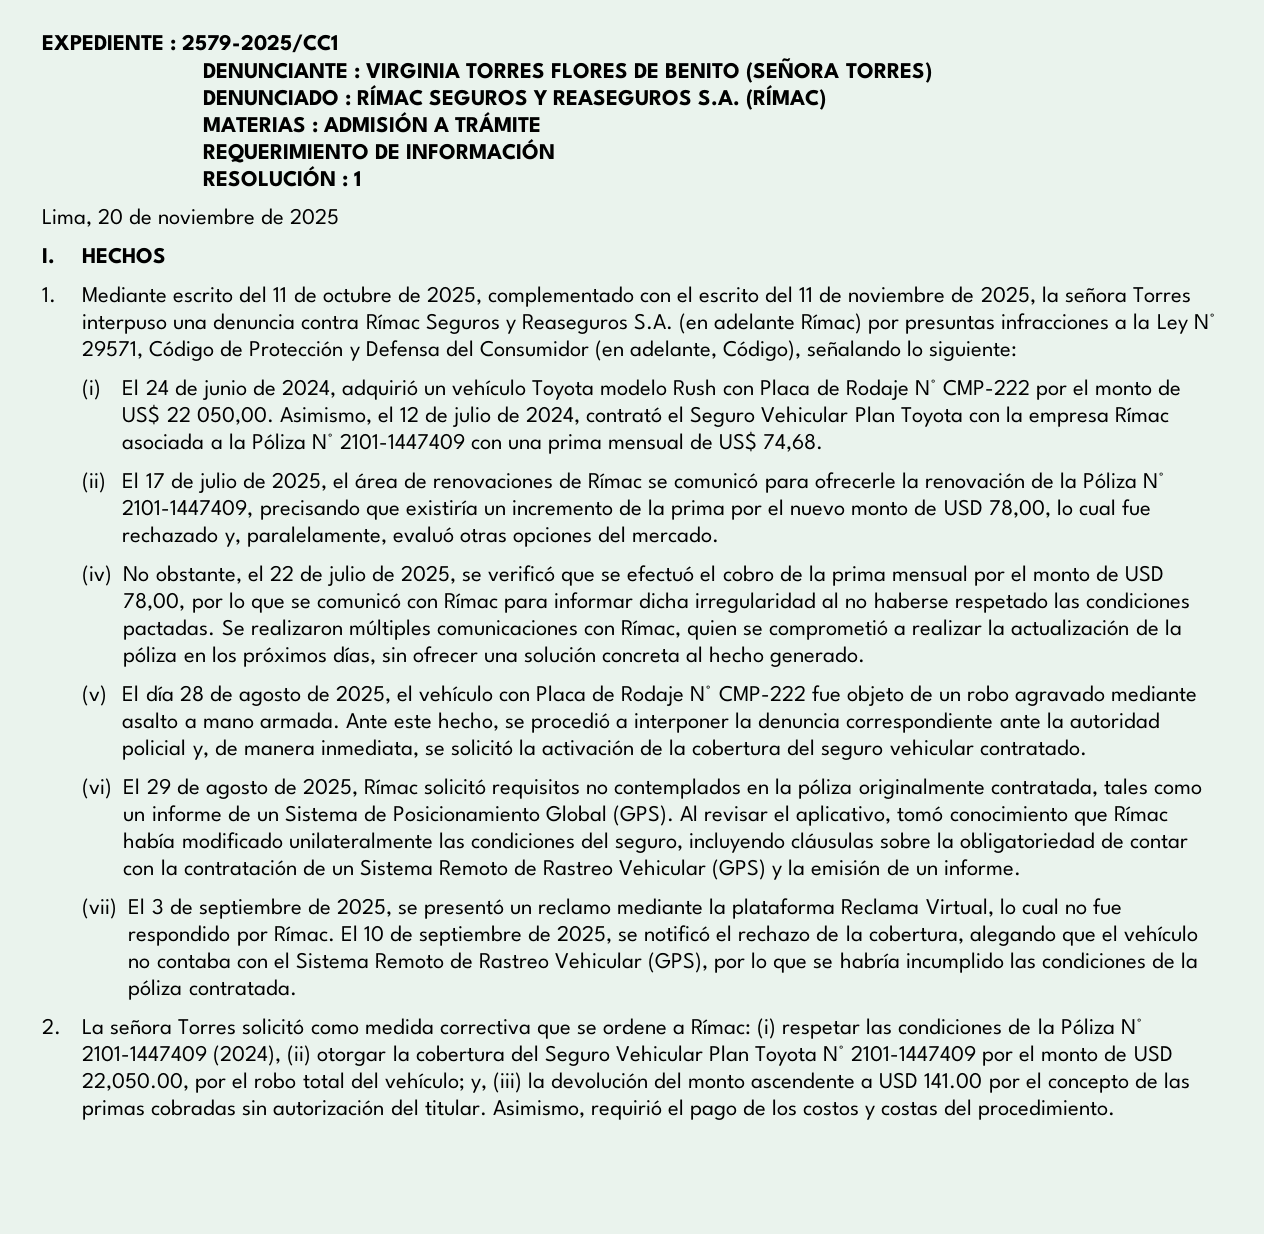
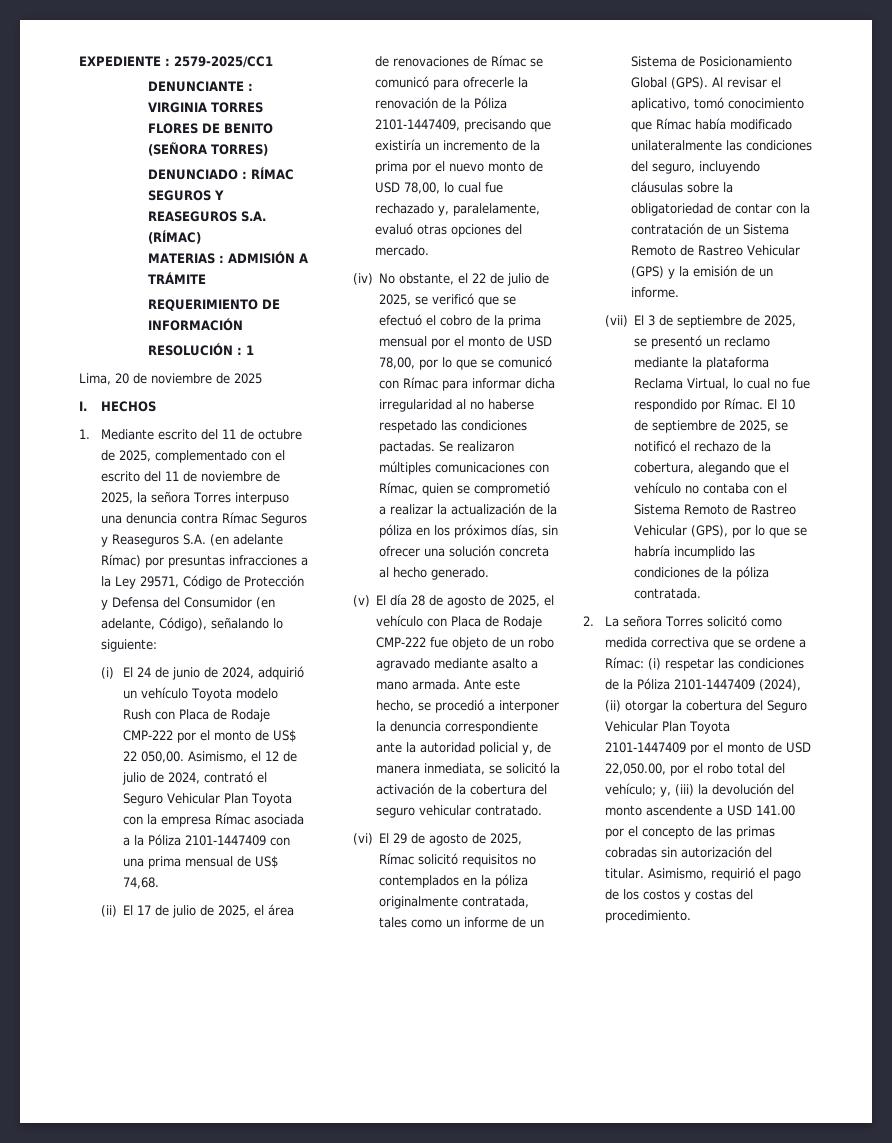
- 1. Mediante escrito del 11 de octubre de 2025, complementado con el escrito del 11 de noviembre de 2025, la señora Torres interpuso una denuncia contra Rímac Seguros y Reaseguros S.A. (en adelante Rímac) por presuntas infracciones a la Ley N° 29571, Código de Protección y Defensa del Consumidor (en adelante, Código), señalando lo siguiente:
+ 1. Mediante escrito del 11 de octubre de 2025, complementado con el escrito del 11 de noviembre de 2025, la señora Torres interpuso una denuncia contra Rímac Seguros y Reaseguros S.A. (en adelante Rímac) por presuntas infracciones a la Ley 29571, Código de Protección y Defensa del Consumidor (en adelante, Código), señalando lo siguiente:
- (i) El 24 de junio de 2024, adquirió un vehículo Toyota modelo Rush con Placa de Rodaje N° CMP-222 por el monto de US$ 22 050,00.
+ (i) El 24 de junio de 2024, adquirió un vehículo Toyota modelo Rush con Placa de Rodaje CMP-222 por el monto de US$ 22 050,00.
- Asimismo, el 12 de julio de 2024, contrató el Seguro Vehicular Plan Toyota con la empresa Rímac asociada a la Póliza N° 2101-1447409 con una prima mensual de US$ 74,68.
+ Asimismo, el 12 de julio de 2024, contrató el Seguro Vehicular Plan Toyota con la empresa Rímac asociada a la Póliza 2101-1447409 con una prima mensual de US$ 74,68.
- (ii) El 17 de julio de 2025, el área de renovaciones de Rímac se comunicó para ofrecerle la renovación de la Póliza N° 2101-1447409, precisando que existiría un incremento de la prima por el nuevo monto de USD 78,00, lo cual fue rechazado y, paralelamente, evaluó otras opciones del mercado.
+ (ii) El 17 de julio de 2025, el área de renovaciones de Rímac se comunicó para ofrecerle la renovación de la Póliza 2101-1447409, precisando que existiría un incremento de la prima por el nuevo monto de USD 78,00, lo cual fue rechazado y, paralelamente, evaluó otras opciones del mercado.
- (v) El día 28 de agosto de 2025, el vehículo con Placa de Rodaje N° CMP-222 fue objeto de un robo agravado mediante asalto a mano armada.
+ (v) El día 28 de agosto de 2025, el vehículo con Placa de Rodaje CMP-222 fue objeto de un robo agravado mediante asalto a mano armada.
- (i) respetar las condiciones de la Póliza N° 2101-1447409 (2024), (ii) otorgar la cobertura del Seguro Vehicular Plan Toyota N° 2101-1447409 por el monto de USD 22,050.00, por el robo total del vehículo;
+ (i) respetar las condiciones de la Póliza 2101-1447409 (2024), (ii) otorgar la cobertura del Seguro Vehicular Plan Toyota 2101-1447409 por el monto de USD 22,050.00, por el robo total del vehículo;

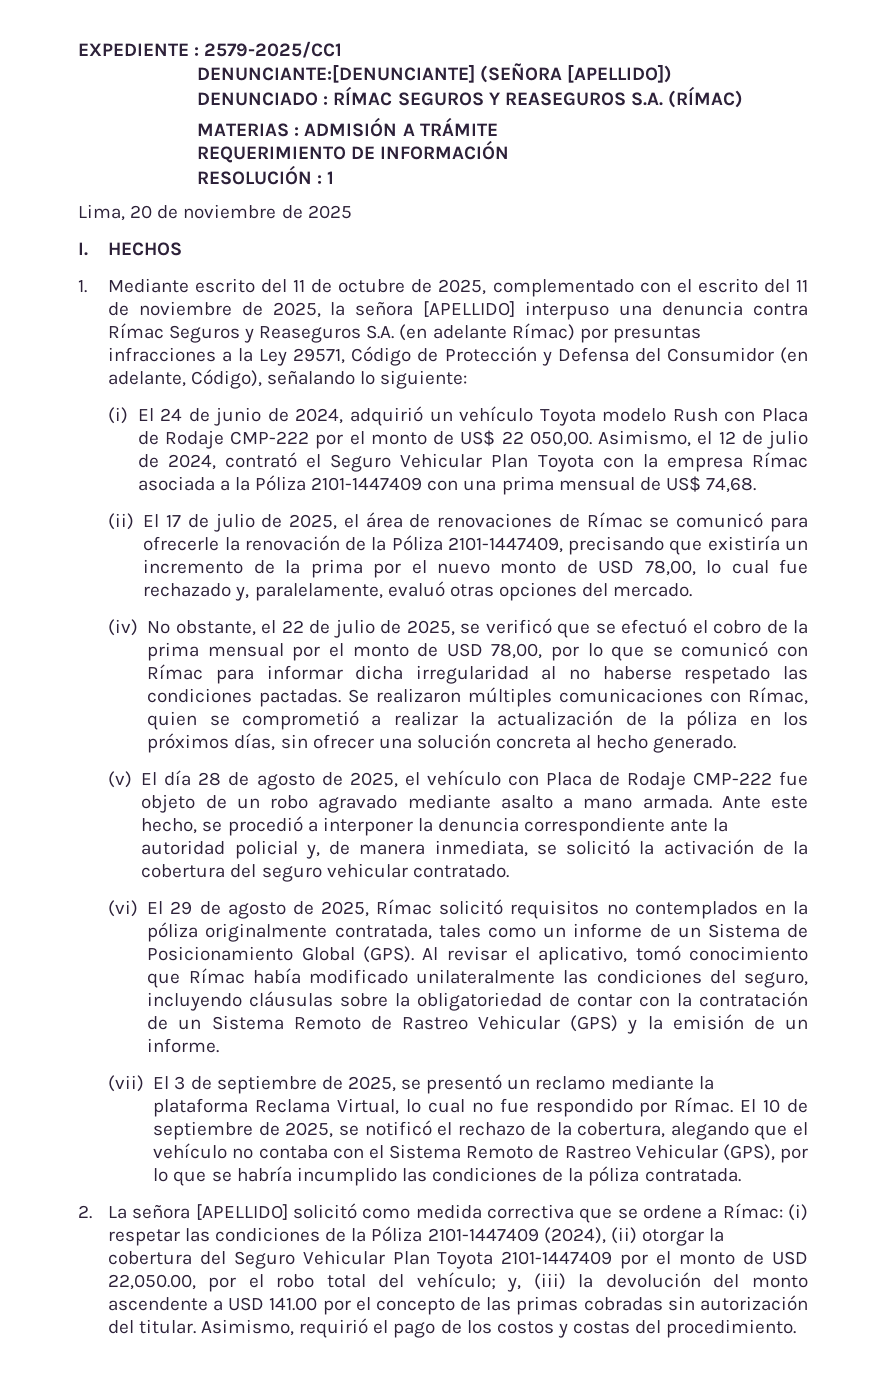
- DENUNCIANTE : VIRGINIA TORRES FLORES DE BENITO (SEÑORA TORRES)
+ DENUNCIANTE:[DENUNCIANTE] (SEÑORA [APELLIDO])
- 1. Mediante escrito del 11 de octubre de 2025, complementado con el escrito del 11 de noviembre de 2025, la señora Torres interpuso una denuncia contra Rímac Seguros y Reaseguros S.A. (en adelante Rímac) por presuntas infracciones a la Ley 29571, Código de Protección y Defensa del Consumidor (en adelante, Código), señalando lo siguiente:
+ 1. Mediante escrito del 11 de octubre de 2025, complementado con el escrito del 11 de noviembre de 2025, la señora [APELLIDO] interpuso una denuncia contra Rímac Seguros y Reaseguros S.A. (en adelante Rímac) por presuntas infracciones a la Ley 29571, Código de Protección y Defensa del Consumidor (en adelante, Código), señalando lo siguiente:
- 2. La señora Torres solicitó como medida correctiva que se ordene a Rímac:
+ 2. La señora [APELLIDO] solicitó como medida correctiva que se ordene a Rímac:

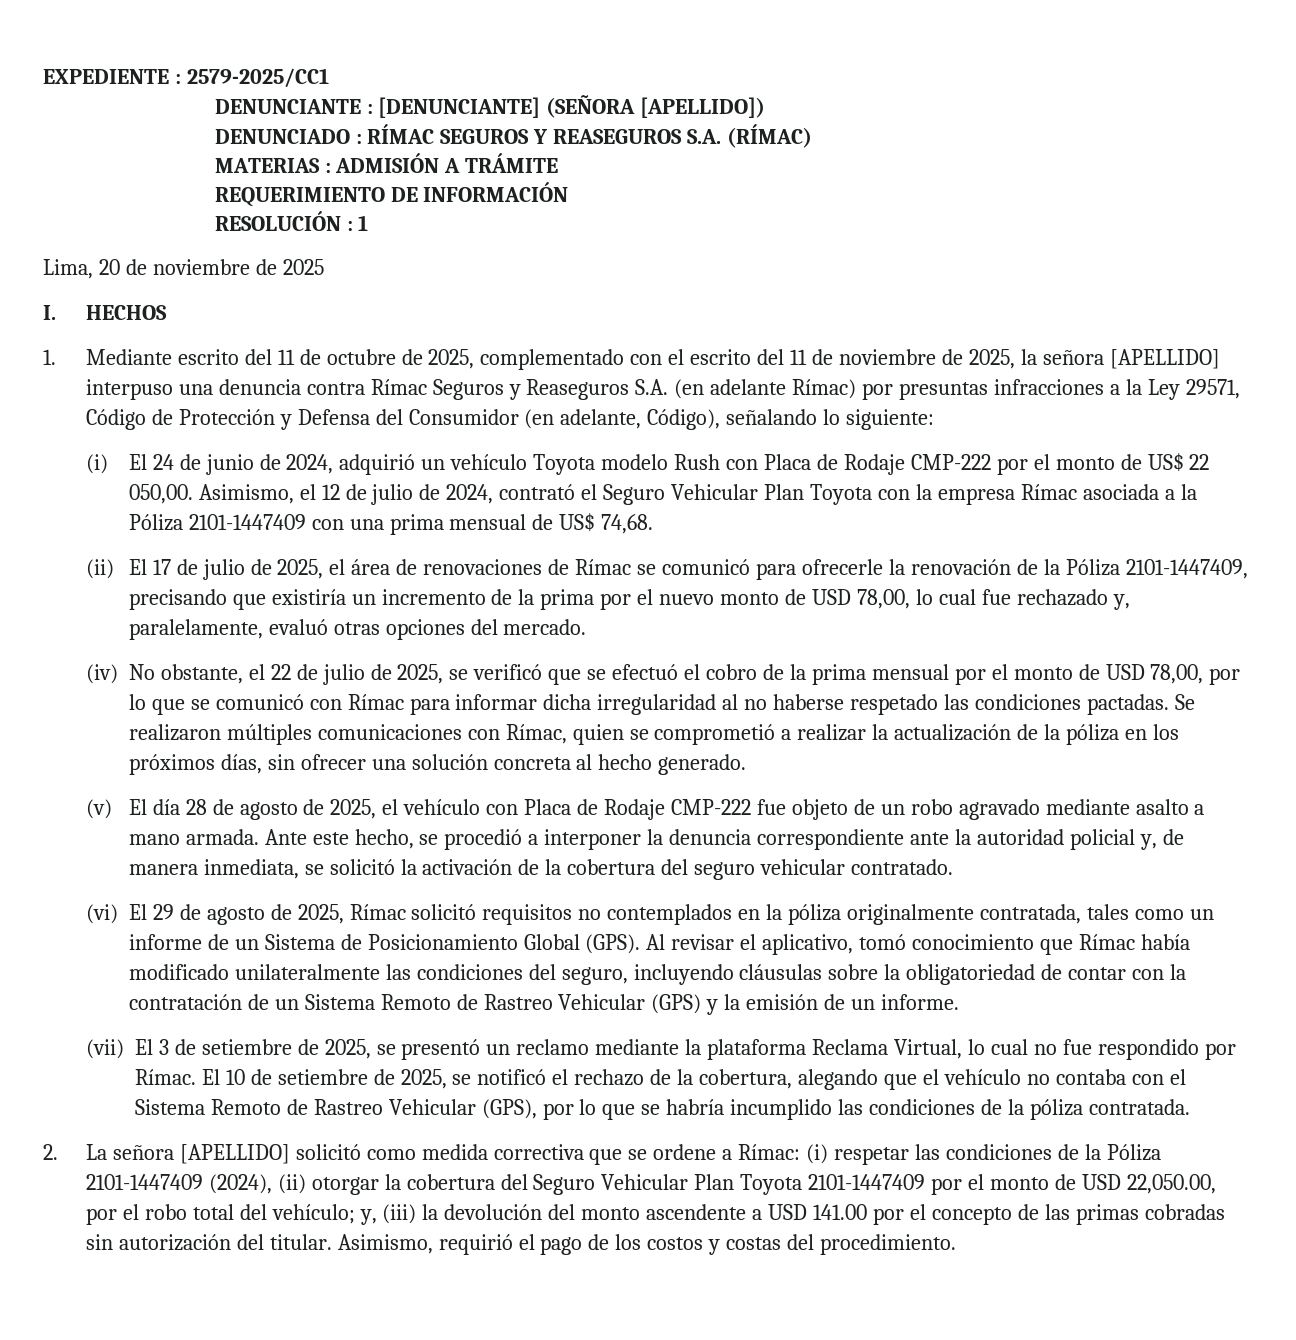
- DENUNCIANTE:[DENUNCIANTE] (SEÑORA [APELLIDO])
+ DENUNCIANTE : [DENUNCIANTE] (SEÑORA [APELLIDO])
- (vii) El 3 de septiembre de 2025, se presentó un reclamo mediante la plataforma Reclama Virtual, lo cual no fue respondido por Rímac.
+ (vii) El 3 de setiembre de 2025, se presentó un reclamo mediante la plataforma Reclama Virtual, lo cual no fue respondido por Rímac.
- El 10 de septiembre de 2025, se notificó el rechazo de la cobertura, alegando que el vehículo no contaba con el Sistema Remoto de Rastreo Vehicular (GPS), por lo que se habría incumplido las condiciones de la póliza contratada.
+ El 10 de setiembre de 2025, se notificó el rechazo de la cobertura, alegando que el vehículo no contaba con el Sistema Remoto de Rastreo Vehicular (GPS), por lo que se habría incumplido las condiciones de la póliza contratada.

